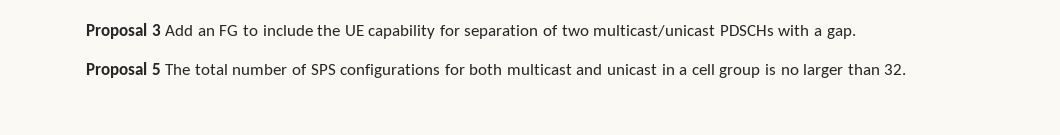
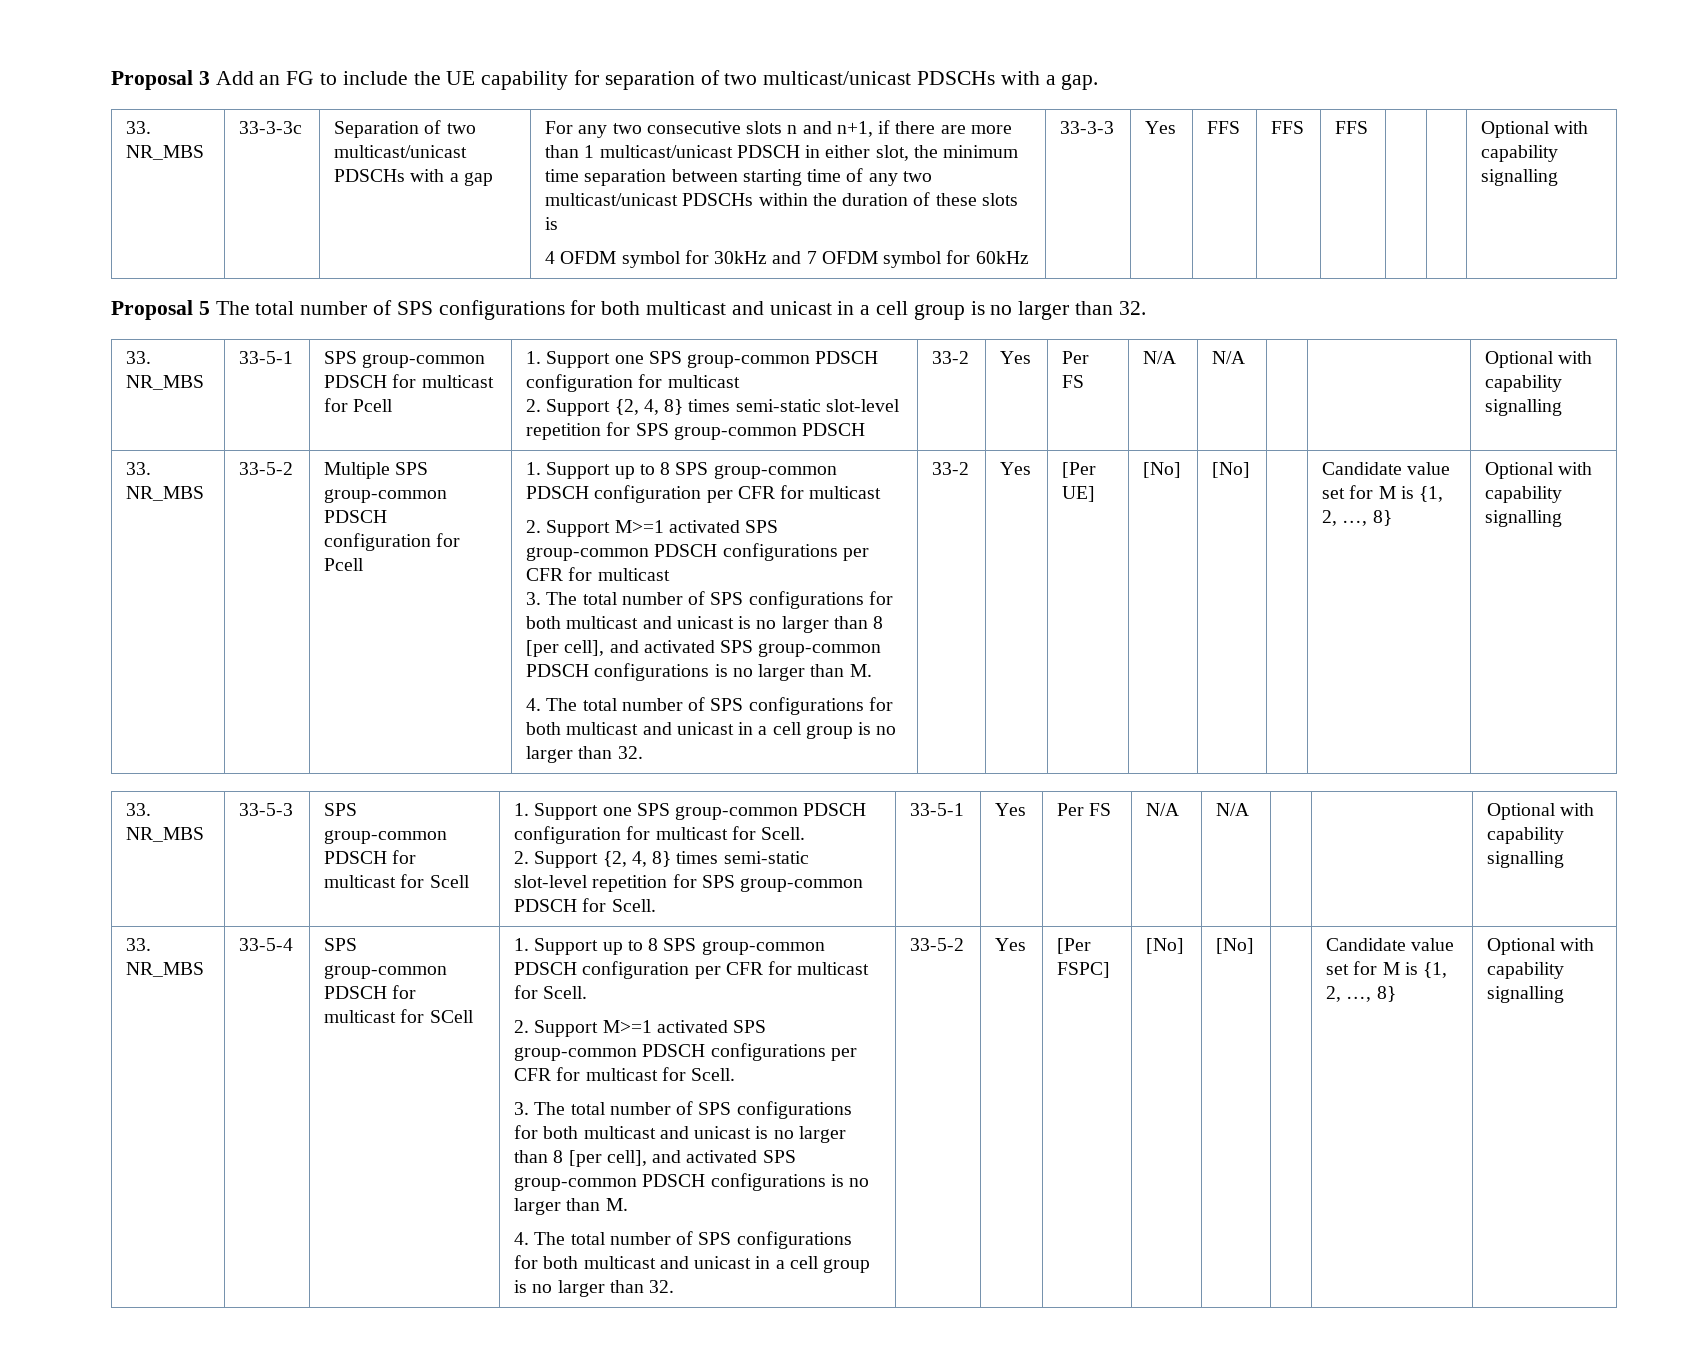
+ 33. NR_MBS | 33-3-3c | Separation of two multicast/unicast PDSCHs with a gap | For any two consecutive slots n and n+1, if there are more than 1 multicast/unicast PDSCH in either slot, the minimum time separation between starting time of any two multicast/unicast PDSCHs within the duration of these slots is
+ 4 OFDM symbol for 30kHz and 7 OFDM symbol for 60kHz | 33-3-3 | Yes | FFS | FFS | FFS | | | Optional with capability signalling
+ 33. NR_MBS | 33-5-1 | SPS group-common PDSCH for multicast for Pcell | 1. Support one SPS group-common PDSCH configuration for multicast
+ 2. Support {2, 4, 8} times semi-static slot-level repetition for SPS group-common PDSCH | 33-2 | Yes | Per FS | N/A | N/A | | | Optional with capability signalling
+ 33. NR_MBS | 33-5-2 | Multiple SPS group-common PDSCH configuration for Pcell | 1. Support up to 8 SPS group-common PDSCH configuration per CFR for multicast
+ 2. Support M>=1 activated SPS group-common PDSCH configurations per CFR for multicast
+ 3. The total number of SPS configurations for both multicast and unicast is no larger than 8 [per cell], and activated SPS group-common PDSCH configurations is no larger than M.
+ 4. The total number of SPS configurations for both multicast and unicast in a cell group is no larger than 32. | 33-2 | Yes | [Per UE] | [No] | [No] | | Candidate value set for M is {1, 2, …, 8} | Optional with capability signalling
+ 33. NR_MBS | 33-5-3 | SPS group-common PDSCH for multicast for Scell | 1. Support one SPS group-common PDSCH configuration for multicast for Scell.
+ 2. Support {2, 4, 8} times semi-static slot-level repetition for SPS group-common PDSCH for Scell. | 33-5-1 | Yes | Per FS | N/A | N/A | | | Optional with capability signalling
+ 33. NR_MBS | 33-5-4 | SPS group-common PDSCH for multicast for SCell | 1. Support up to 8 SPS group-common PDSCH configuration per CFR for multicast for Scell.
+ 2. Support M>=1 activated SPS group-common PDSCH configurations per CFR for multicast for Scell.
+ 3. The total number of SPS configurations for both multicast and unicast is no larger than 8 [per cell], and activated SPS group-common PDSCH configurations is no larger than M.
+ 4. The total number of SPS configurations for both multicast and unicast in a cell group is no larger than 32. | 33-5-2 | Yes | [Per FSPC] | [No] | [No] | | Candidate value set for M is {1, 2, …, 8} | Optional with capability signalling

